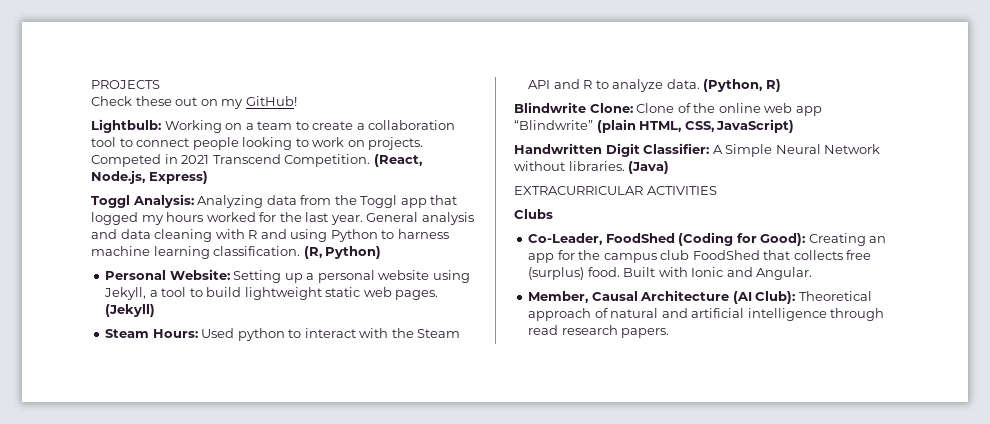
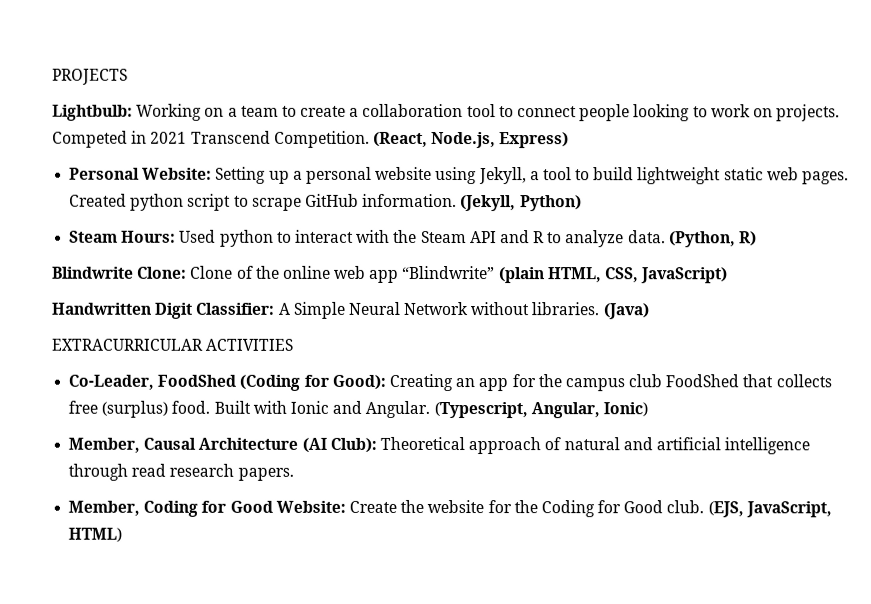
- Check these out on my GitHub!
- Toggl Analysis: Analyzing data from the Toggl app that logged my hours worked for the last year. General analysis and data cleaning with R and using Python to harness machine learning classification. (R, Python)
- (Jekyll)
+ Created python script to scrape GitHub information. (Jekyll, Python)
- Clubs
+ (Typescript, Angular, Ionic)
+ Member, Coding for Good Website: Create the website for the Coding for Good club. (EJS, JavaScript, HTML)

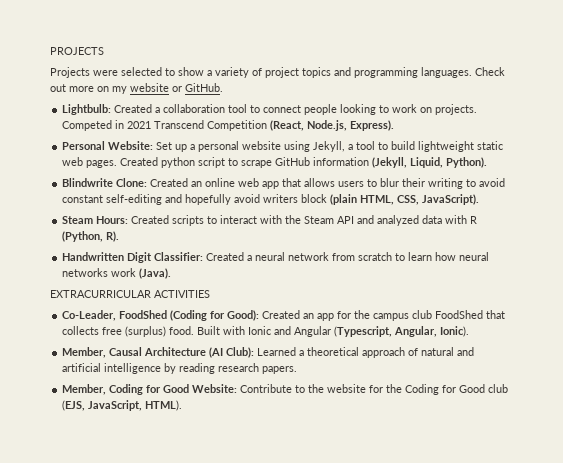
- Lightbulb: Working on a team to create a collaboration tool to connect people looking to work on projects.
+ Projects were selected to show a variety of project topics and programming languages. Check out more on my website or GitHub.
+ Lightbulb: Created a collaboration tool to connect people looking to work on projects.
- Competed in 2021 Transcend Competition. (React, Node.js, Express)
+ Competed in 2021 Transcend Competition (React, Node.js, Express).
- Personal Website: Setting up a personal website using Jekyll, a tool to build lightweight static web pages.
+ Personal Website: Set up a personal website using Jekyll, a tool to build lightweight static web pages.
- Created python script to scrape GitHub information. (Jekyll, Python)
+ Created python script to scrape GitHub information (Jekyll, Liquid, Python).
+ Blindwrite Clone: Created an online web app that allows users to blur their writing to avoid constant self-editing and hopefully avoid writers block (plain HTML, CSS, JavaScript).
- Steam Hours: Used python to interact with the Steam API and R to analyze data. (Python, R)
- Blindwrite Clone: Clone of the online web app “Blindwrite” (plain HTML, CSS, JavaScript)
- Handwritten Digit Classifier: A Simple Neural Network without libraries. (Java)
+ Steam Hours: Created scripts to interact with the Steam API and analyzed data with R (Python, R).
+ Handwritten Digit Classifier: Created a neural network from scratch to learn how neural networks work (Java).
- Co-Leader, FoodShed (Coding for Good): Creating an app for the campus club FoodShed that collects free (surplus) food.
+ Co-Leader, FoodShed (Coding for Good): Created an app for the campus club FoodShed that collects free (surplus) food.
- Built with Ionic and Angular. (Typescript, Angular, Ionic)
+ Built with Ionic and Angular (Typescript, Angular, Ionic).
- Member, Causal Architecture (AI Club): Theoretical approach of natural and artificial intelligence through read research papers.
+ Member, Causal Architecture (AI Club): Learned a theoretical approach of natural and artificial intelligence by reading research papers.
- Member, Coding for Good Website: Create the website for the Coding for Good club. (EJS, JavaScript, HTML)
+ Member, Coding for Good Website: Contribute to the website for the Coding for Good club (EJS, JavaScript, HTML).

